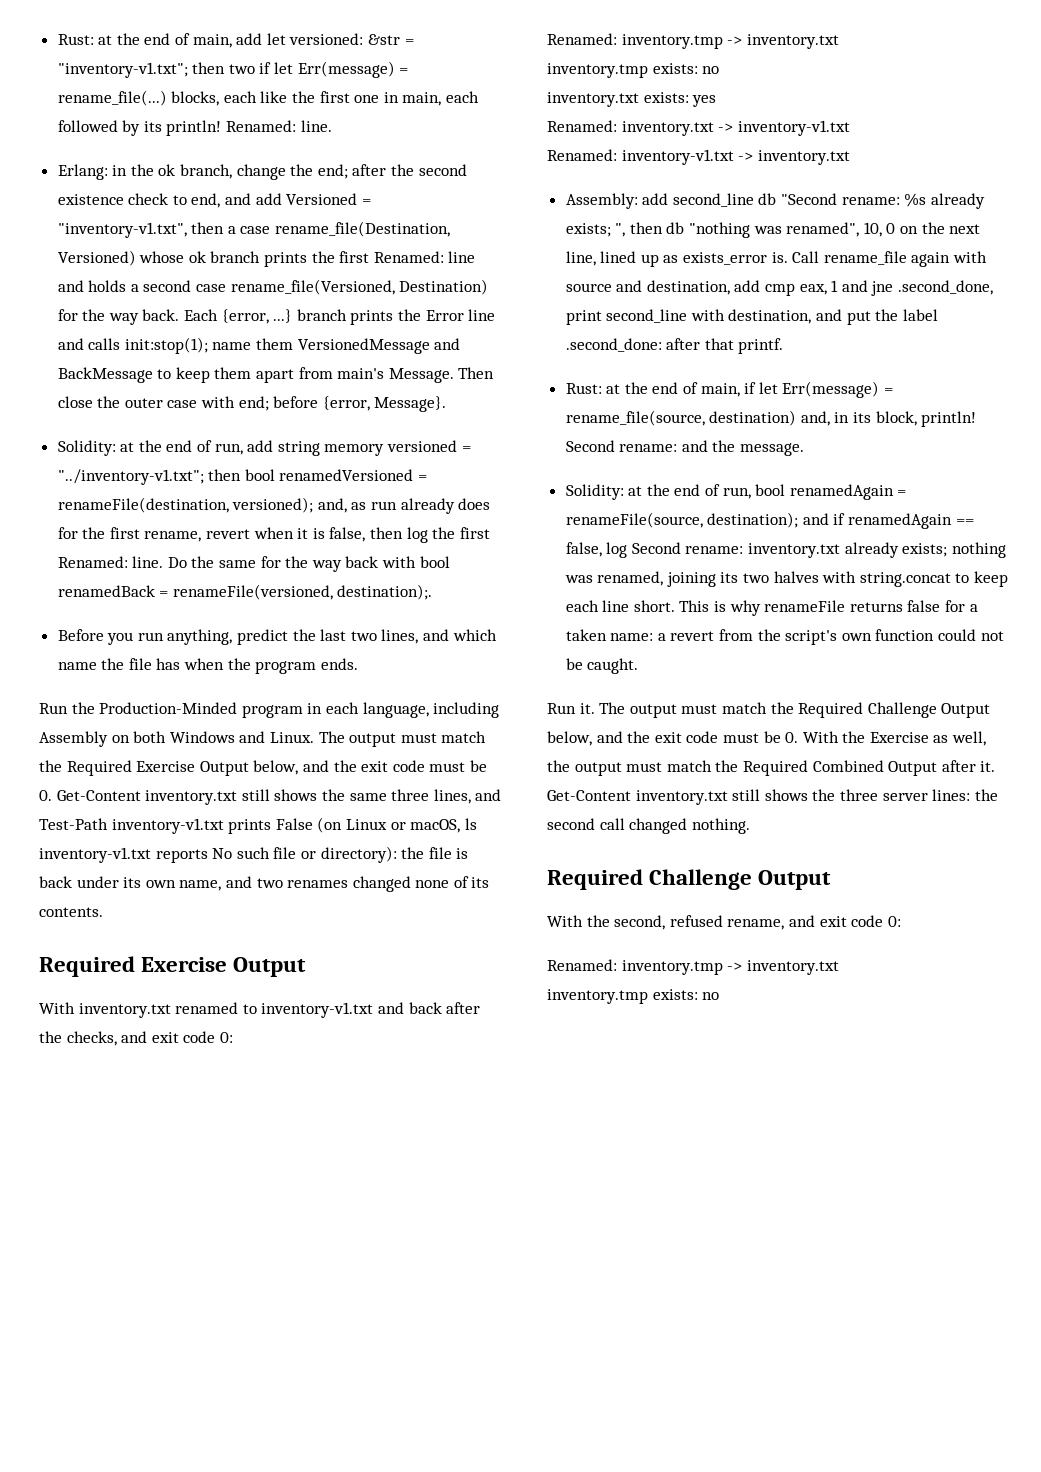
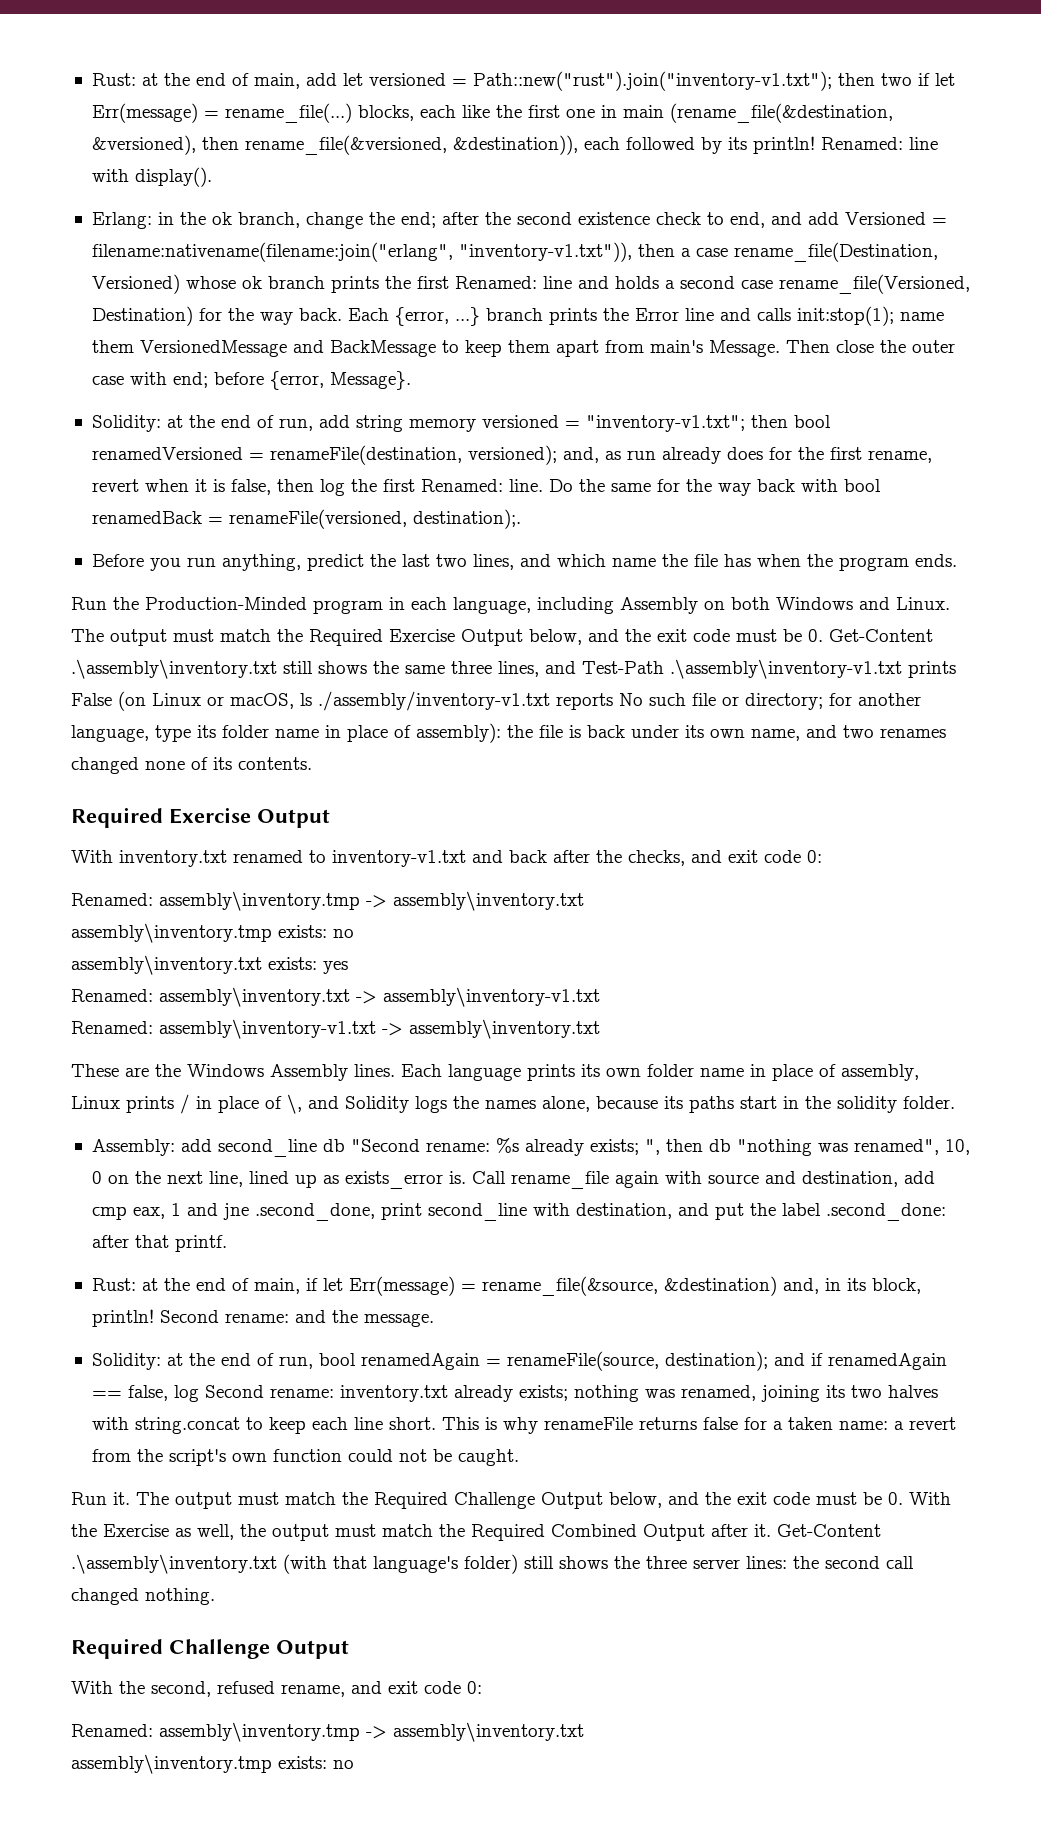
- Rust: at the end of main, add let versioned: &str = "inventory-v1.txt"; then two if let Err(message) = rename_file(...) blocks, each like the first one in main, each followed by its println! Renamed: line.
+ Rust: at the end of main, add let versioned = Path::new("rust").join("inventory-v1.txt"); then two if let Err(message) = rename_file(...) blocks, each like the first one in main (rename_file(&destination, &versioned), then rename_file(&versioned, &destination)), each followed by its println! Renamed: line with display().
- Erlang: in the ok branch, change the end; after the second existence check to end, and add Versioned = "inventory-v1.txt", then a case rename_file(Destination, Versioned) whose ok branch prints the first Renamed: line and holds a second case rename_file(Versioned, Destination) for the way back.
+ Erlang: in the ok branch, change the end; after the second existence check to end, and add Versioned = filename:nativename(filename:join("erlang", "inventory-v1.txt")), then a case rename_file(Destination, Versioned) whose ok branch prints the first Renamed: line and holds a second case rename_file(Versioned, Destination) for the way back.
- Solidity: at the end of run, add string memory versioned = "../inventory-v1.txt"; then bool renamedVersioned = renameFile(destination, versioned); and, as run already does for the first rename, revert when it is false, then log the first Renamed: line.
+ Solidity: at the end of run, add string memory versioned = "inventory-v1.txt"; then bool renamedVersioned = renameFile(destination, versioned); and, as run already does for the first rename, revert when it is false, then log the first Renamed: line.
- The output must match the Required Exercise Output below, and the exit code must be 0. Get-Content inventory.txt still shows the same three lines, and Test-Path inventory-v1.txt prints False (on Linux or macOS, ls inventory-v1.txt reports No such file or directory): the file is back under its own name, and two renames changed none of its contents.
+ The output must match the Required Exercise Output below, and the exit code must be 0. Get-Content .\assembly\inventory.txt still shows the same three lines, and Test-Path .\assembly\inventory-v1.txt prints False (on Linux or macOS, ls ./assembly/inventory-v1.txt reports No such file or directory; for another language, type its folder name in place of assembly): the file is back under its own name, and two renames changed none of its contents.
  With inventory.txt renamed to inventory-v1.txt and back after the checks, and exit code 0:
- Renamed: inventory.tmp -> inventory.txt
- inventory.tmp exists: no
+ Renamed: assembly\inventory.tmp -> assembly\inventory.txt
+ assembly\inventory.tmp exists: no
- inventory.txt exists: yes
+ assembly\inventory.txt exists: yes
- Renamed: inventory.txt -> inventory-v1.txt
- Renamed: inventory-v1.txt -> inventory.txt
+ Renamed: assembly\inventory.txt -> assembly\inventory-v1.txt
+ Renamed: assembly\inventory-v1.txt -> assembly\inventory.txt
+ These are the Windows Assembly lines. Each language prints its own folder name in place of assembly, Linux prints / in place of \, and Solidity logs the names alone, because its paths start in the solidity folder.
- Rust: at the end of main, if let Err(message) = rename_file(source, destination) and, in its block, println!
+ Rust: at the end of main, if let Err(message) = rename_file(&source, &destination) and, in its block, println!
- Get-Content inventory.txt still shows the three server lines: the second call changed nothing.
+ Get-Content .\assembly\inventory.txt (with that language's folder) still shows the three server lines: the second call changed nothing.
  With the second, refused rename, and exit code 0:
- Renamed: inventory.tmp -> inventory.txt
- inventory.tmp exists: no
+ Renamed: assembly\inventory.tmp -> assembly\inventory.txt
+ assembly\inventory.tmp exists: no

